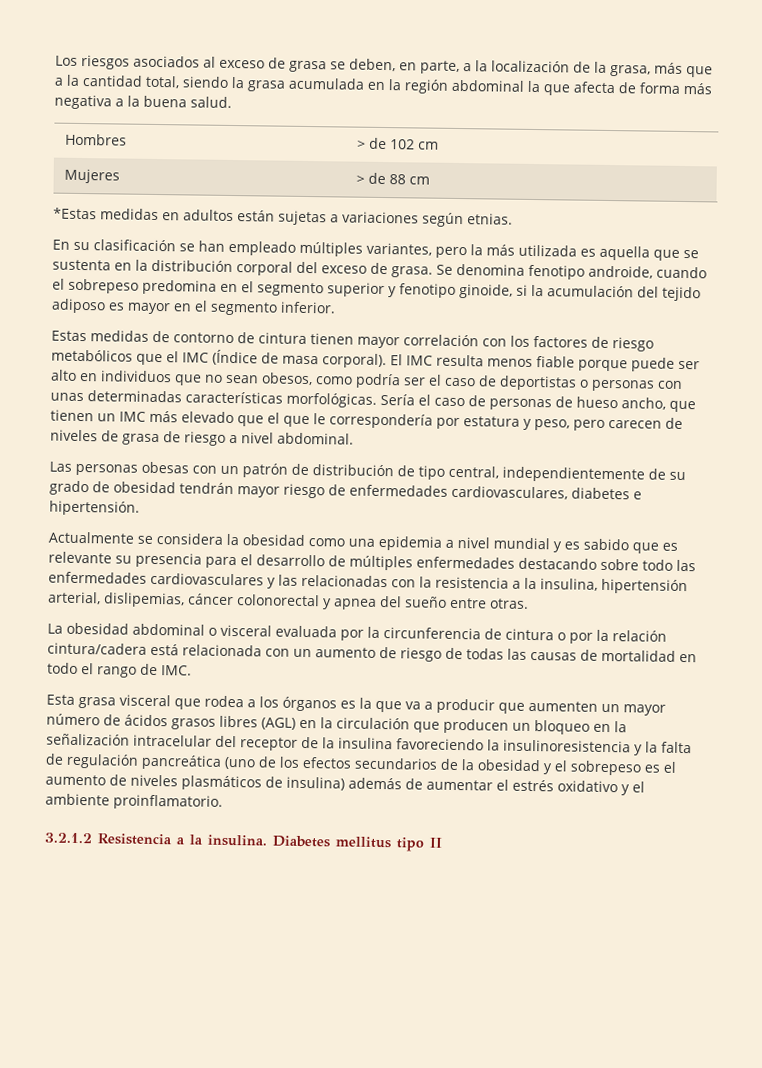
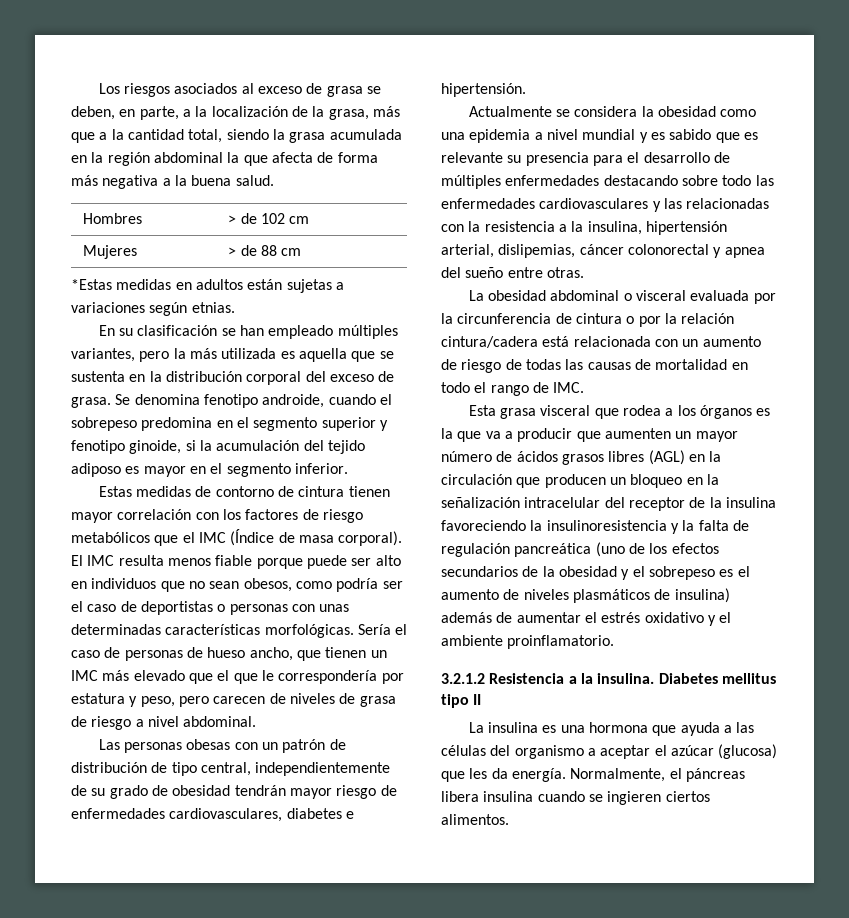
+ La insulina es una hormona que ayuda a las células del organismo a aceptar el azúcar (glucosa) que les da energía. Normalmente, el páncreas libera insulina cuando se ingieren ciertos alimentos.

